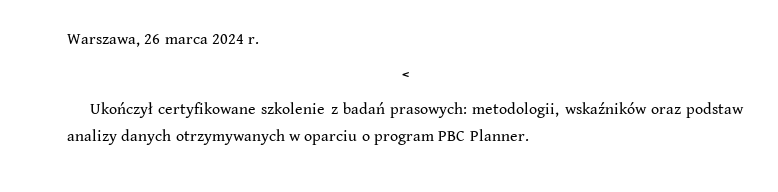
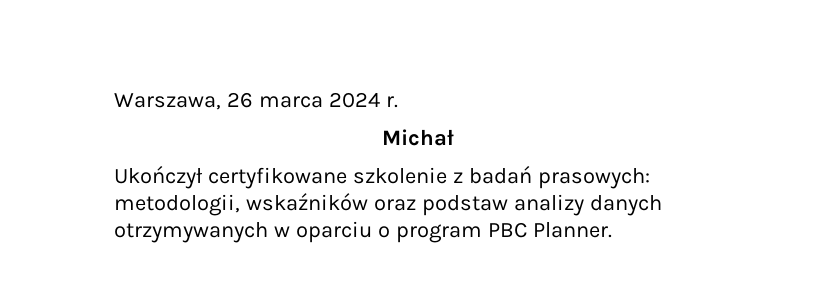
- <
+ Michał

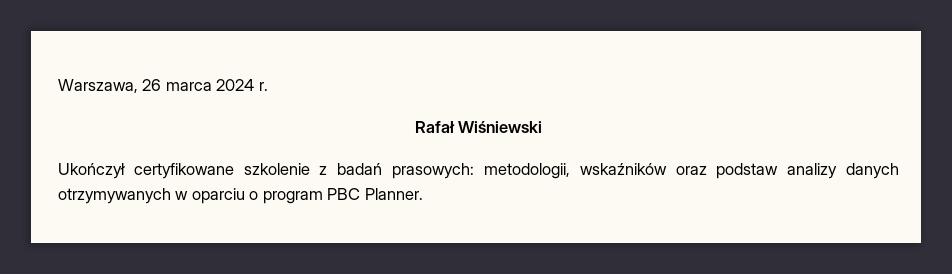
- Michał
+ Rafał Wiśniewski

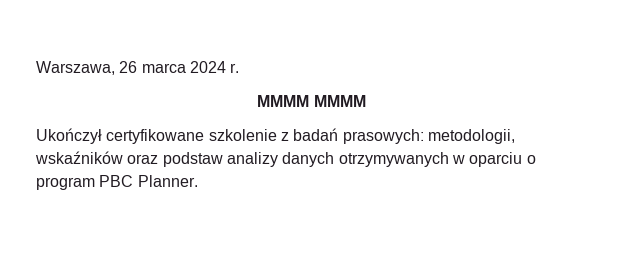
- Rafał Wiśniewski
+ MMMM MMMM

